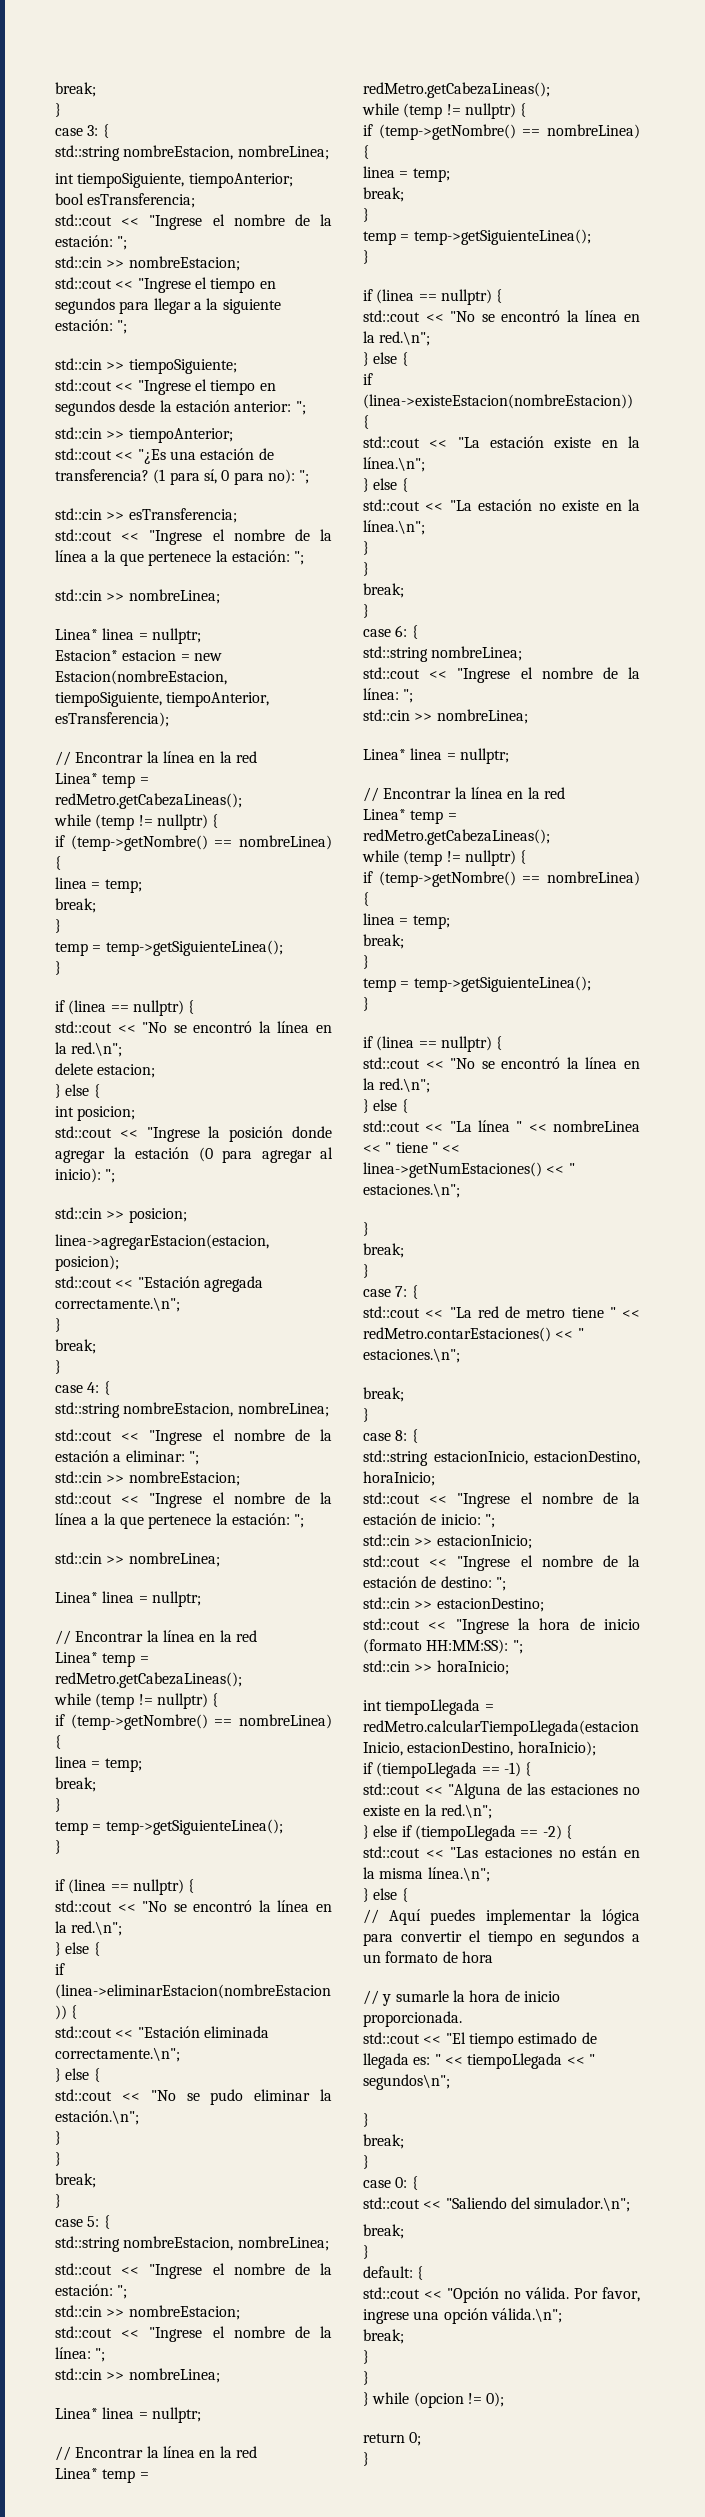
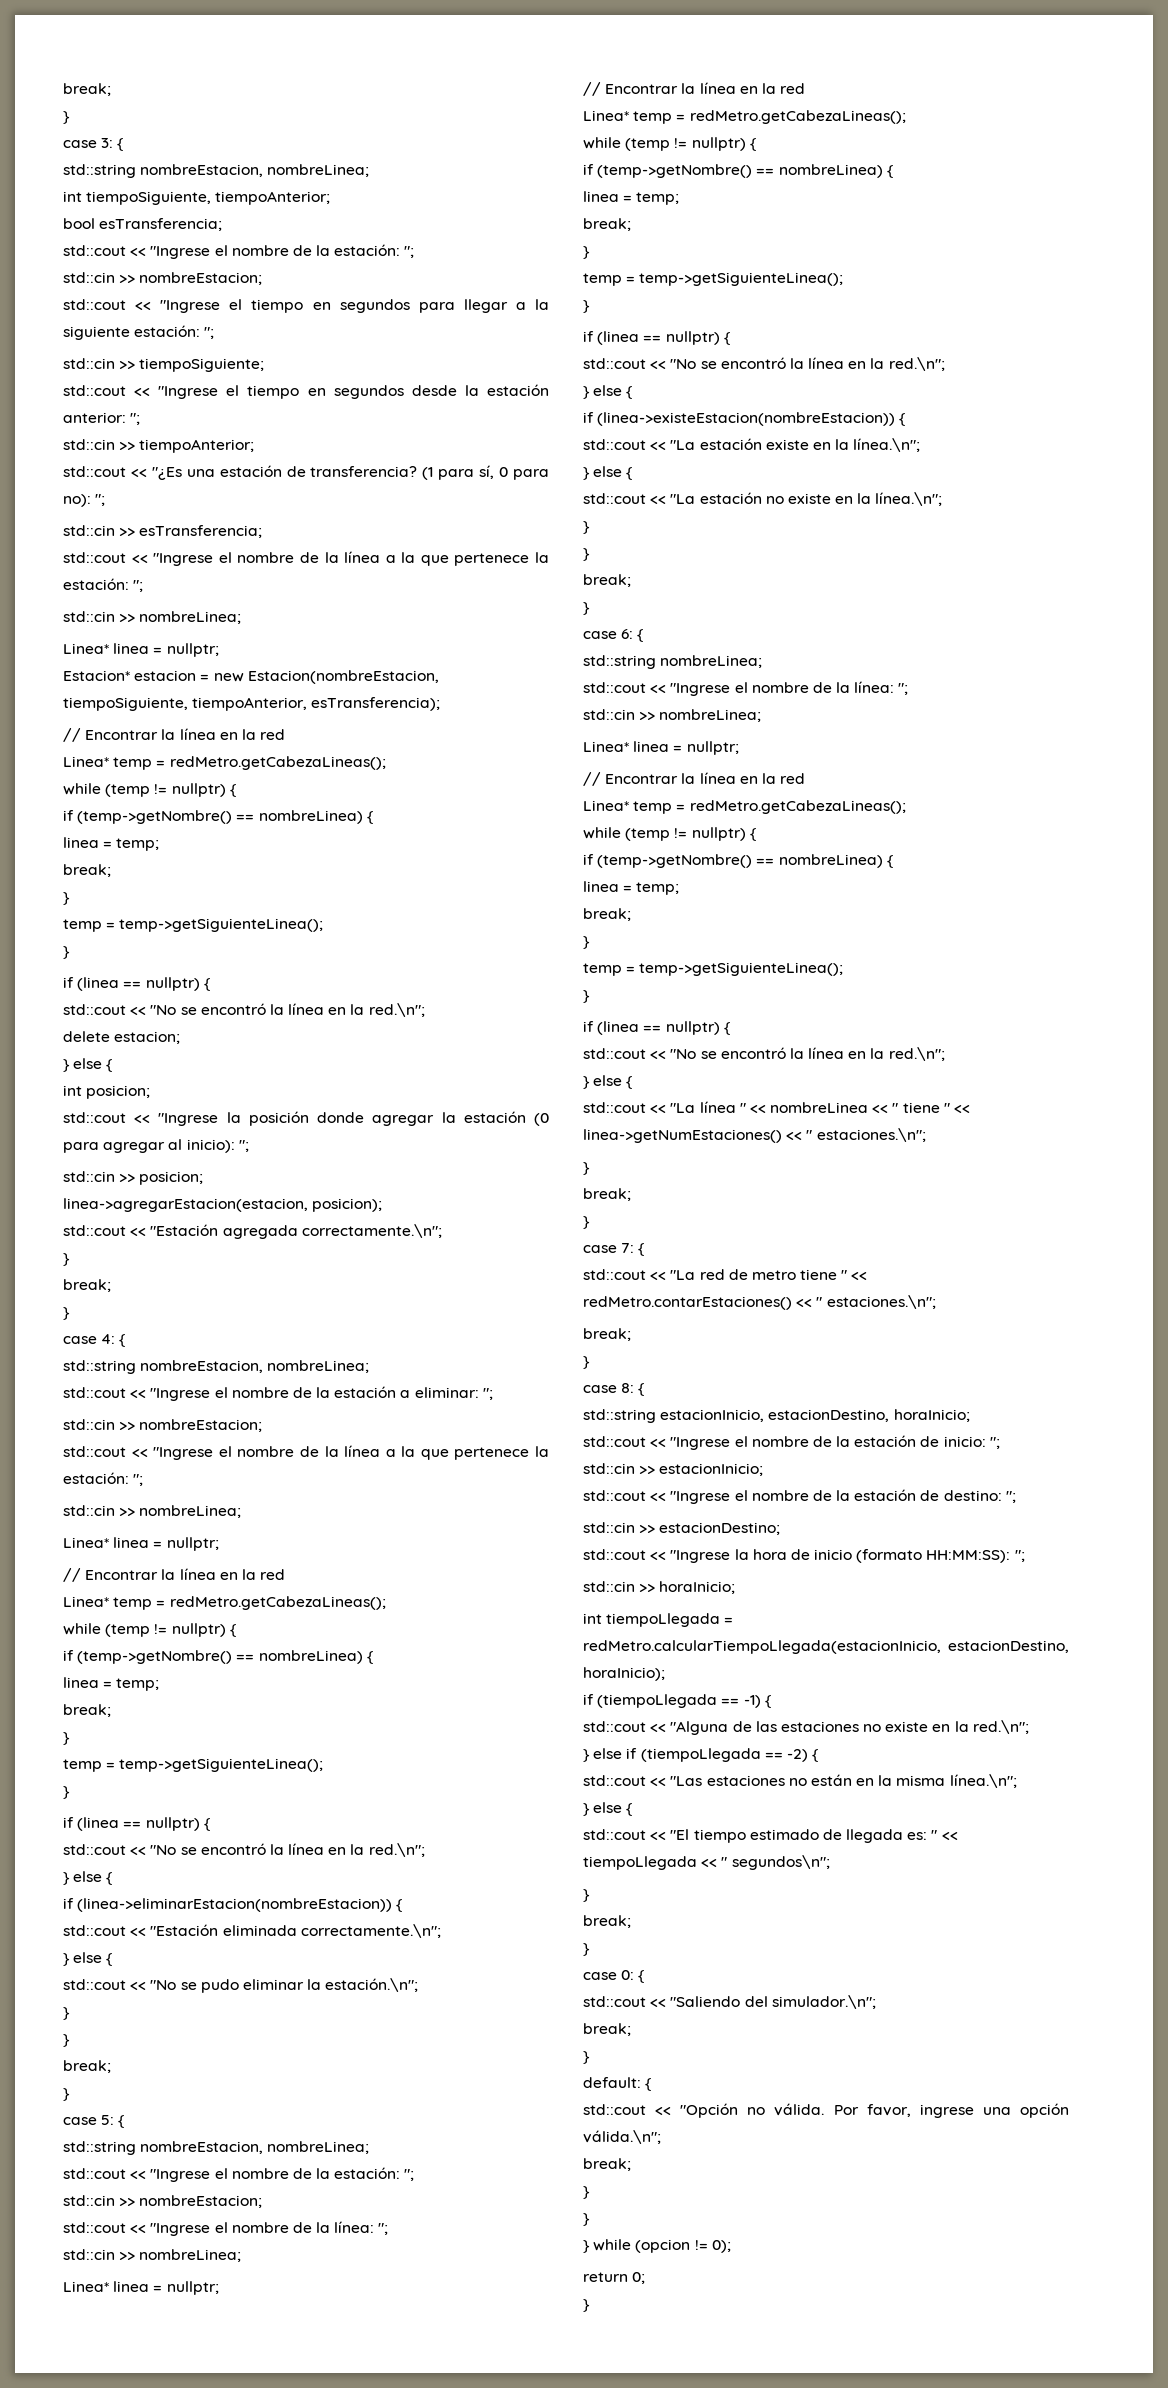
- // Aquí puedes implementar la lógica para convertir el tiempo en segundos a un formato de hora
- // y sumarle la hora de inicio proporcionada.

